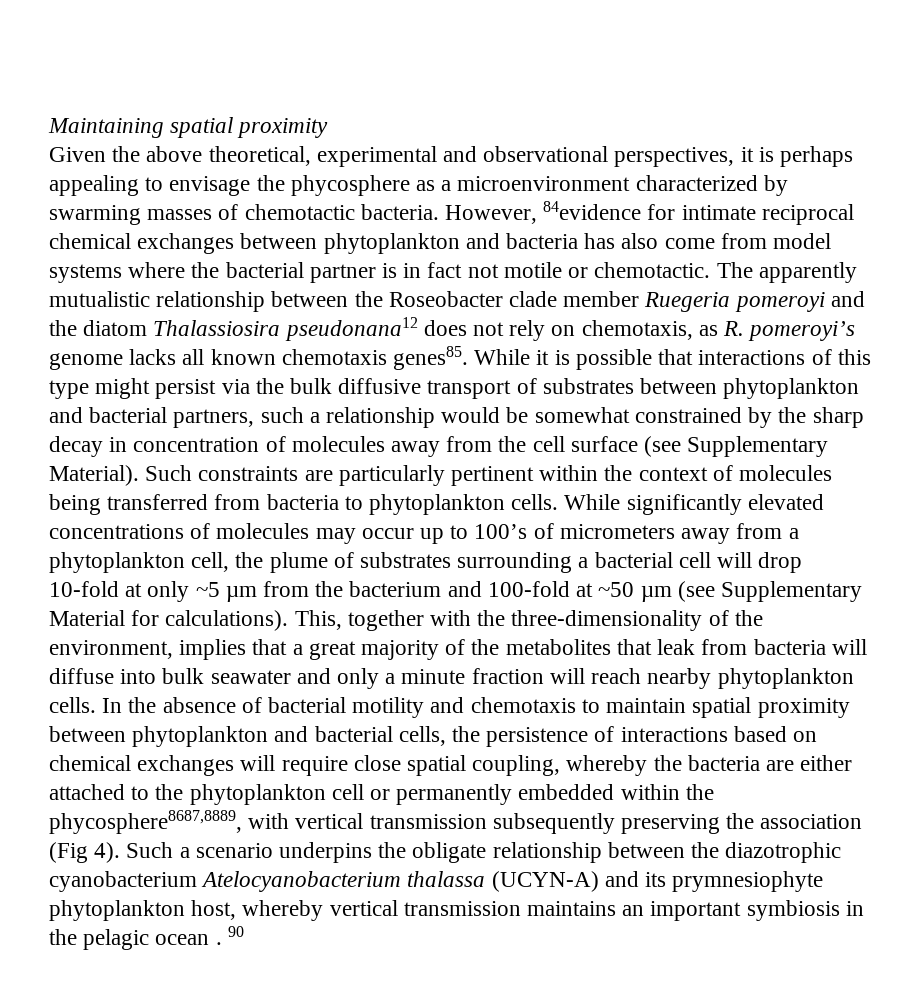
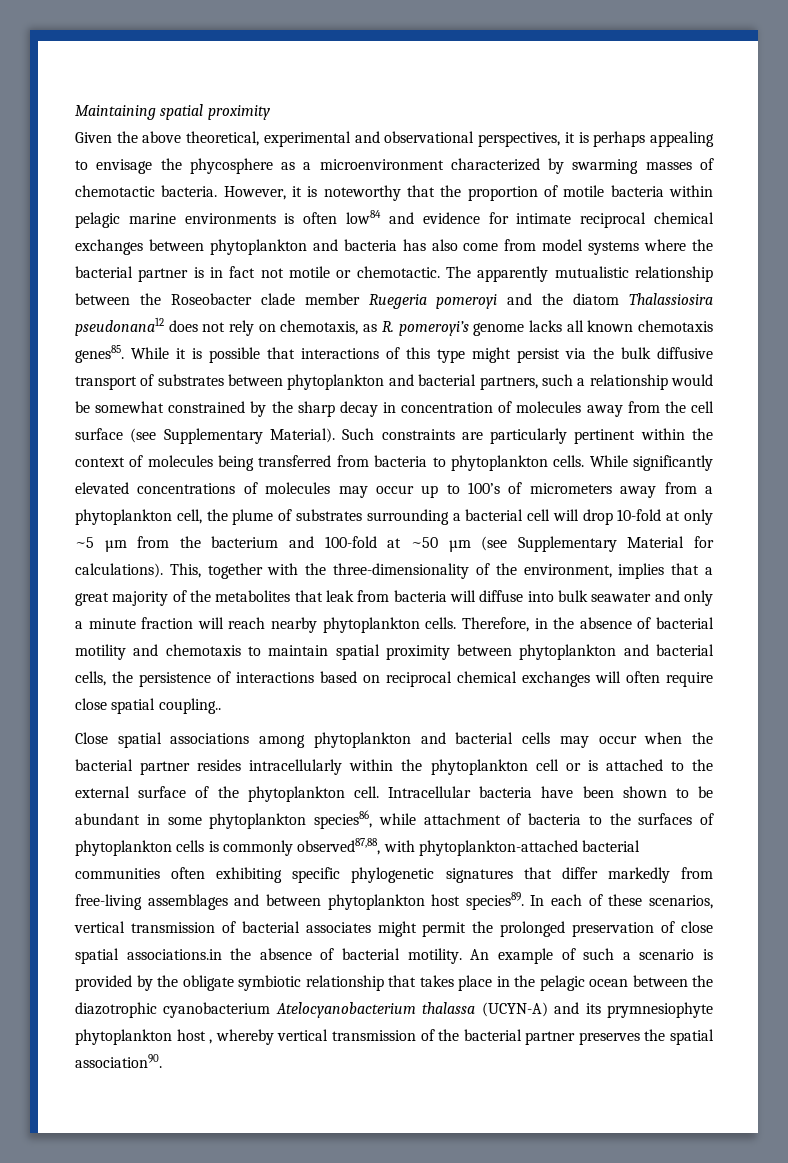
- However, 84evidence for intimate reciprocal chemical exchanges between phytoplankton and bacteria has also come from model systems where the bacterial partner is in fact not motile or chemotactic.
+ However, it is noteworthy that the proportion of motile bacteria within pelagic marine environments is often low84 and evidence for intimate reciprocal chemical exchanges between phytoplankton and bacteria has also come from model systems where the bacterial partner is in fact not motile or chemotactic.
- In the absence of bacterial motility and chemotaxis to maintain spatial proximity between phytoplankton and bacterial cells, the persistence of interactions based on chemical exchanges will require close spatial coupling, whereby the bacteria are either attached to the phytoplankton cell or permanently embedded within the phycosphere8687,8889, with vertical transmission subsequently preserving the association (Fig 4). Such a scenario underpins the obligate relationship between the diazotrophic cyanobacterium Atelocyanobacterium thalassa (UCYN-A) and its prymnesiophyte phytoplankton host, whereby vertical transmission maintains an important symbiosis in the pelagic ocean . 90
+ Therefore, in the absence of bacterial motility and chemotaxis to maintain spatial proximity between phytoplankton and bacterial cells, the persistence of interactions based on reciprocal chemical exchanges will often require close spatial coupling..
+ Close spatial associations among phytoplankton and bacterial cells may occur when the bacterial partner resides intracellularly within the phytoplankton cell or is attached to the external surface of the phytoplankton cell. Intracellular bacteria have been shown to be abundant in some phytoplankton species86, while attachment of bacteria to the surfaces of phytoplankton cells is commonly observed87,88, with phytoplankton-attached bacterial communities often exhibiting specific phylogenetic signatures that differ markedly from free-living assemblages and between phytoplankton host species89. In each of these scenarios, vertical transmission of bacterial associates might permit the prolonged preservation of close spatial associations.in the absence of bacterial motility. An example of such a scenario is provided by the obligate symbiotic relationship that takes place in the pelagic ocean between the diazotrophic cyanobacterium Atelocyanobacterium thalassa (UCYN-A) and its prymnesiophyte phytoplankton host , whereby vertical transmission of the bacterial partner preserves the spatial association90.

